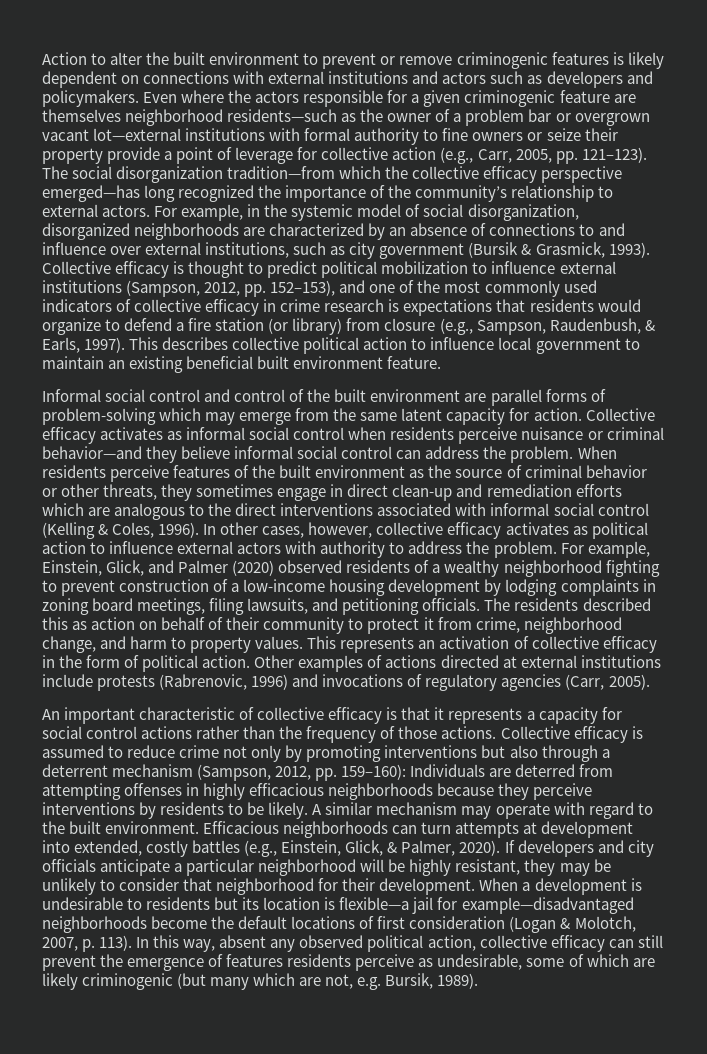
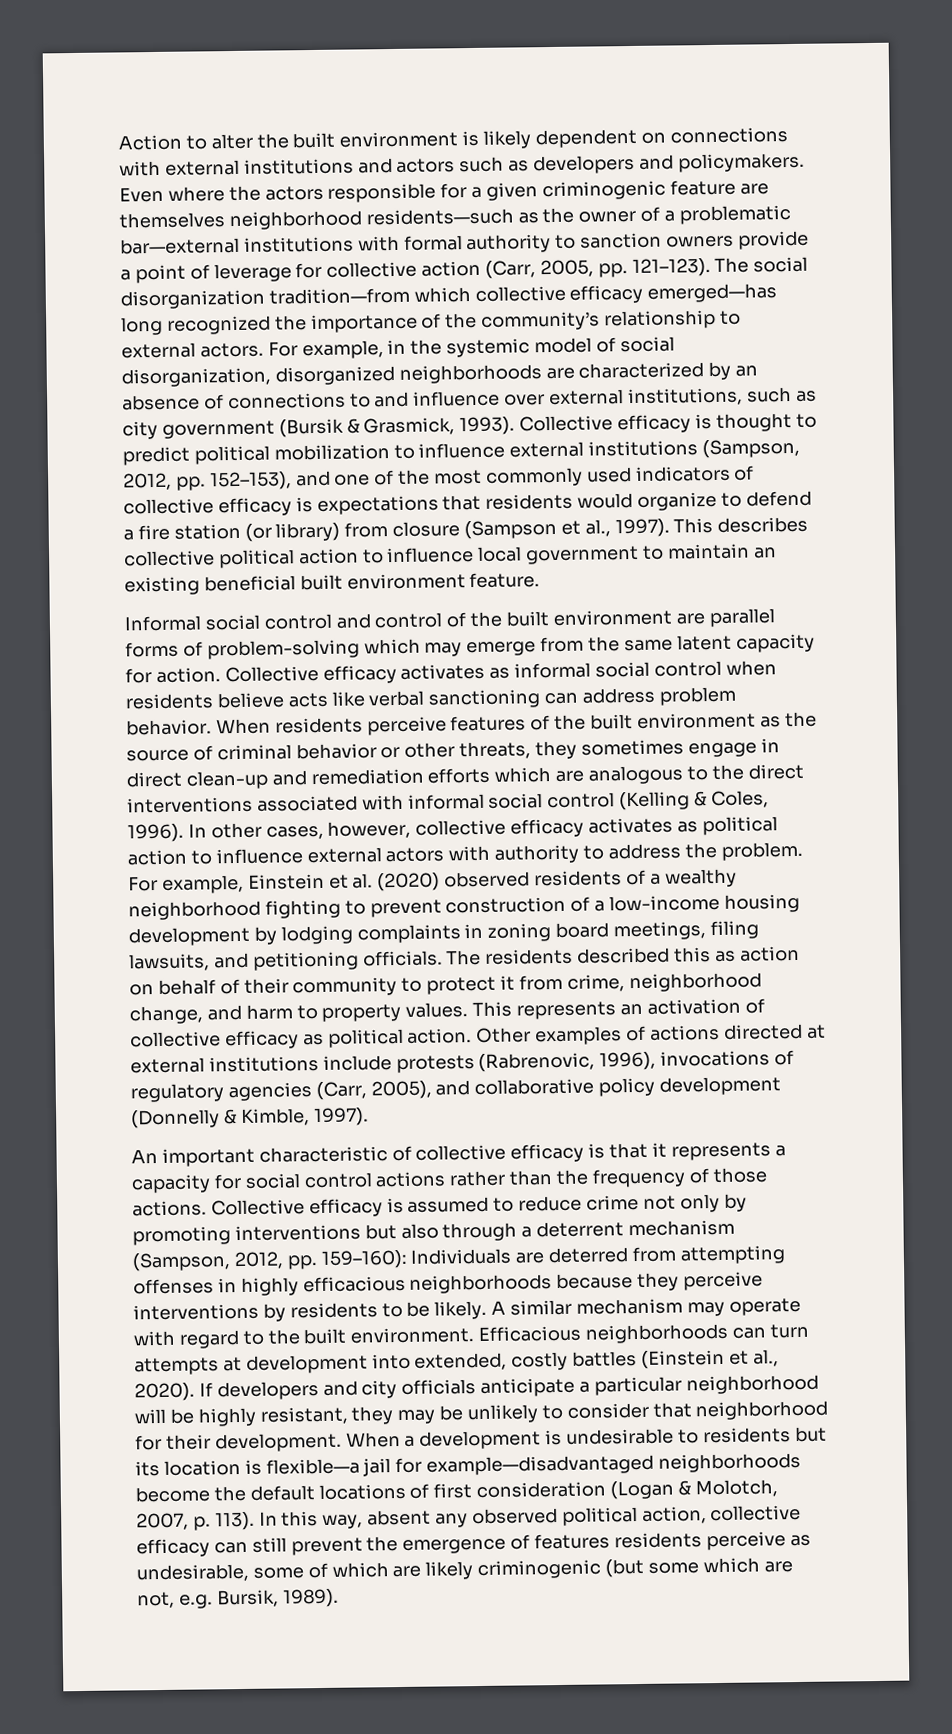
- Action to alter the built environment to prevent or remove criminogenic features is likely dependent on connections with external institutions and actors such as developers and policymakers.
+ Action to alter the built environment is likely dependent on connections with external institutions and actors such as developers and policymakers.
- Even where the actors responsible for a given criminogenic feature are themselves neighborhood residents—such as the owner of a problem bar or overgrown vacant lot—external institutions with formal authority to fine owners or seize their property provide a point of leverage for collective action (e.g., Carr, 2005, pp. 121–123).
+ Even where the actors responsible for a given criminogenic feature are themselves neighborhood residents—such as the owner of a problematic bar—external institutions with formal authority to sanction owners provide a point of leverage for collective action (Carr, 2005, pp. 121–123).
- The social disorganization tradition—from which the collective efficacy perspective emerged—has long recognized the importance of the community’s relationship to external actors.
+ The social disorganization tradition—from which collective efficacy emerged—has long recognized the importance of the community’s relationship to external actors.
- Collective efficacy is thought to predict political mobilization to influence external institutions (Sampson, 2012, pp. 152–153), and one of the most commonly used indicators of collective efficacy in crime research is expectations that residents would organize to defend a fire station (or library) from closure (e.g., Sampson, Raudenbush, & Earls, 1997).
+ Collective efficacy is thought to predict political mobilization to influence external institutions (Sampson, 2012, pp. 152–153), and one of the most commonly used indicators of collective efficacy is expectations that residents would organize to defend a fire station (or library) from closure (Sampson et al., 1997).
- Collective efficacy activates as informal social control when residents perceive nuisance or criminal behavior—and they believe informal social control can address the problem.
+ Collective efficacy activates as informal social control when residents believe acts like verbal sanctioning can address problem behavior.
- For example, Einstein, Glick, and Palmer (2020) observed residents of a wealthy neighborhood fighting to prevent construction of a low-income housing development by lodging complaints in zoning board meetings, filing lawsuits, and petitioning officials.
+ For example, Einstein et al. (2020) observed residents of a wealthy neighborhood fighting to prevent construction of a low-income housing development by lodging complaints in zoning board meetings, filing lawsuits, and petitioning officials.
- This represents an activation of collective efficacy in the form of political action.
+ This represents an activation of collective efficacy as political action.
- Other examples of actions directed at external institutions include protests (Rabrenovic, 1996) and invocations of regulatory agencies (Carr, 2005).
+ Other examples of actions directed at external institutions include protests (Rabrenovic, 1996), invocations of regulatory agencies (Carr, 2005), and collaborative policy development (Donnelly & Kimble, 1997).
- Efficacious neighborhoods can turn attempts at development into extended, costly battles (e.g., Einstein, Glick, & Palmer, 2020).
+ Efficacious neighborhoods can turn attempts at development into extended, costly battles (Einstein et al., 2020).
- In this way, absent any observed political action, collective efficacy can still prevent the emergence of features residents perceive as undesirable, some of which are likely criminogenic (but many which are not, e.g. Bursik, 1989).
+ In this way, absent any observed political action, collective efficacy can still prevent the emergence of features residents perceive as undesirable, some of which are likely criminogenic (but some which are not, e.g. Bursik, 1989).

